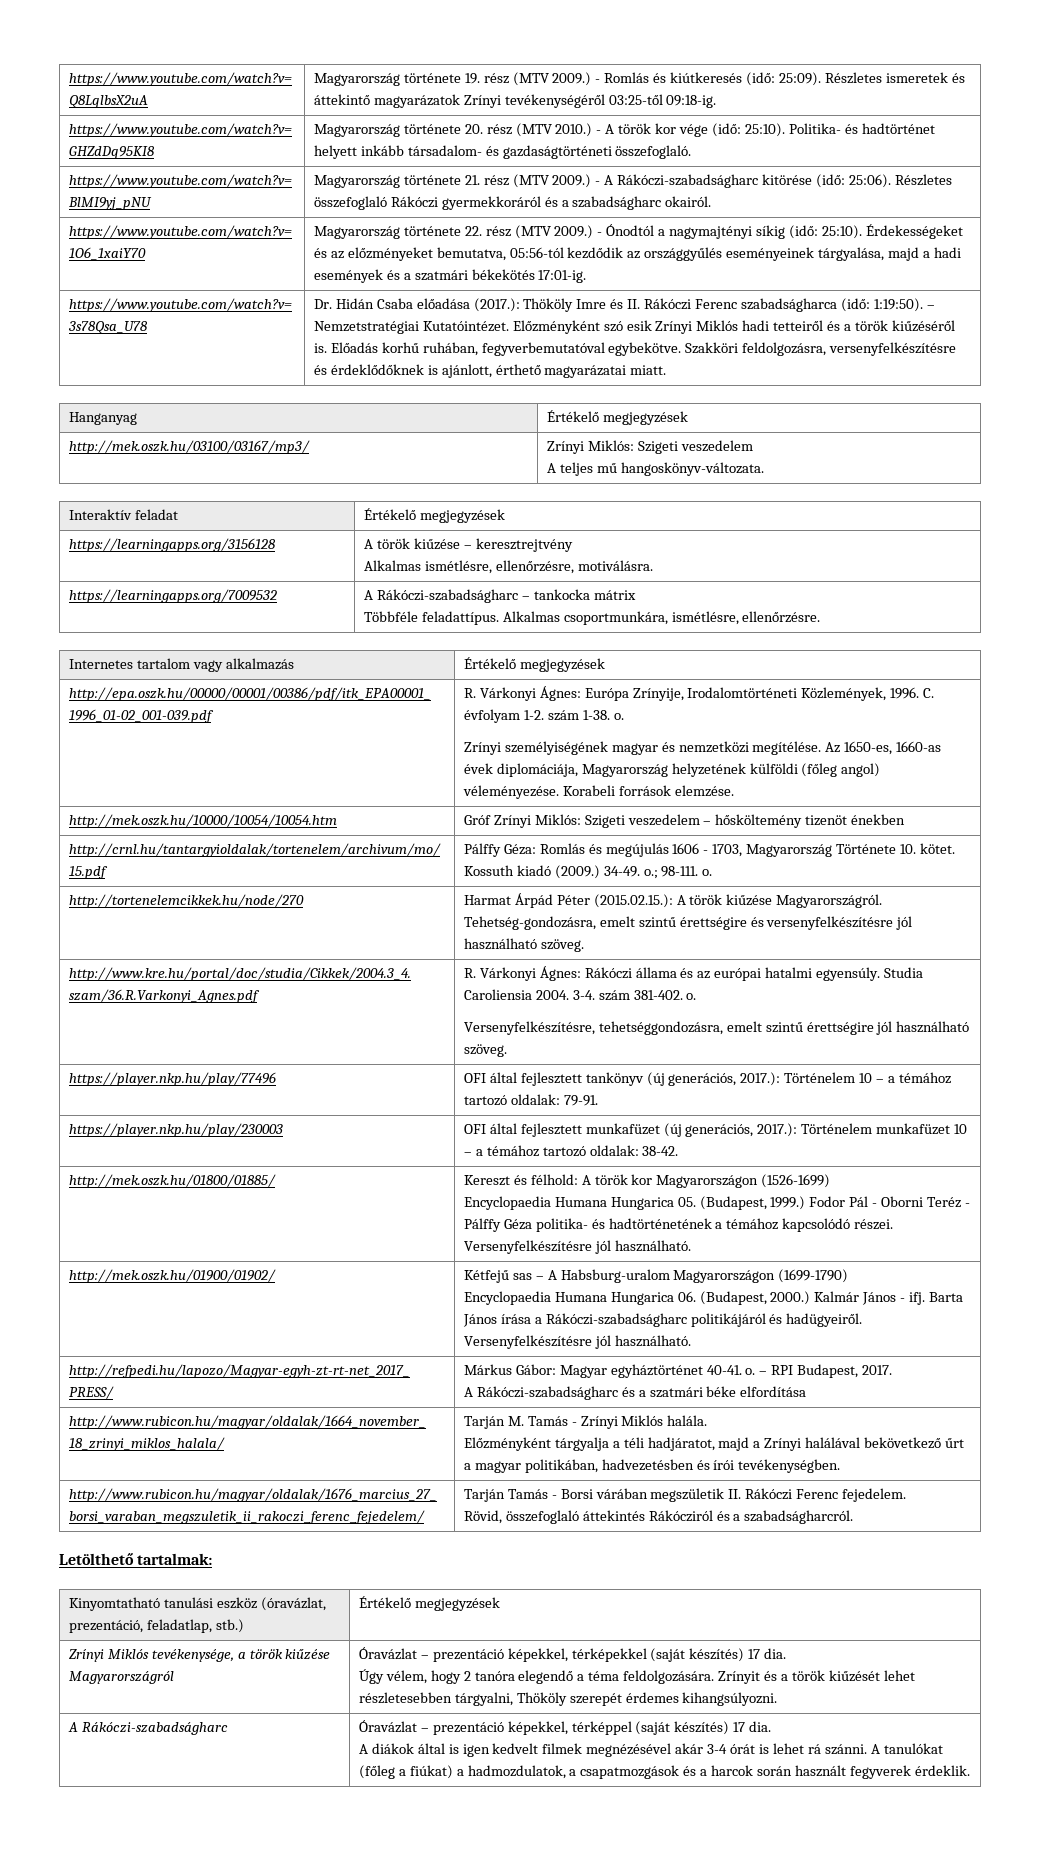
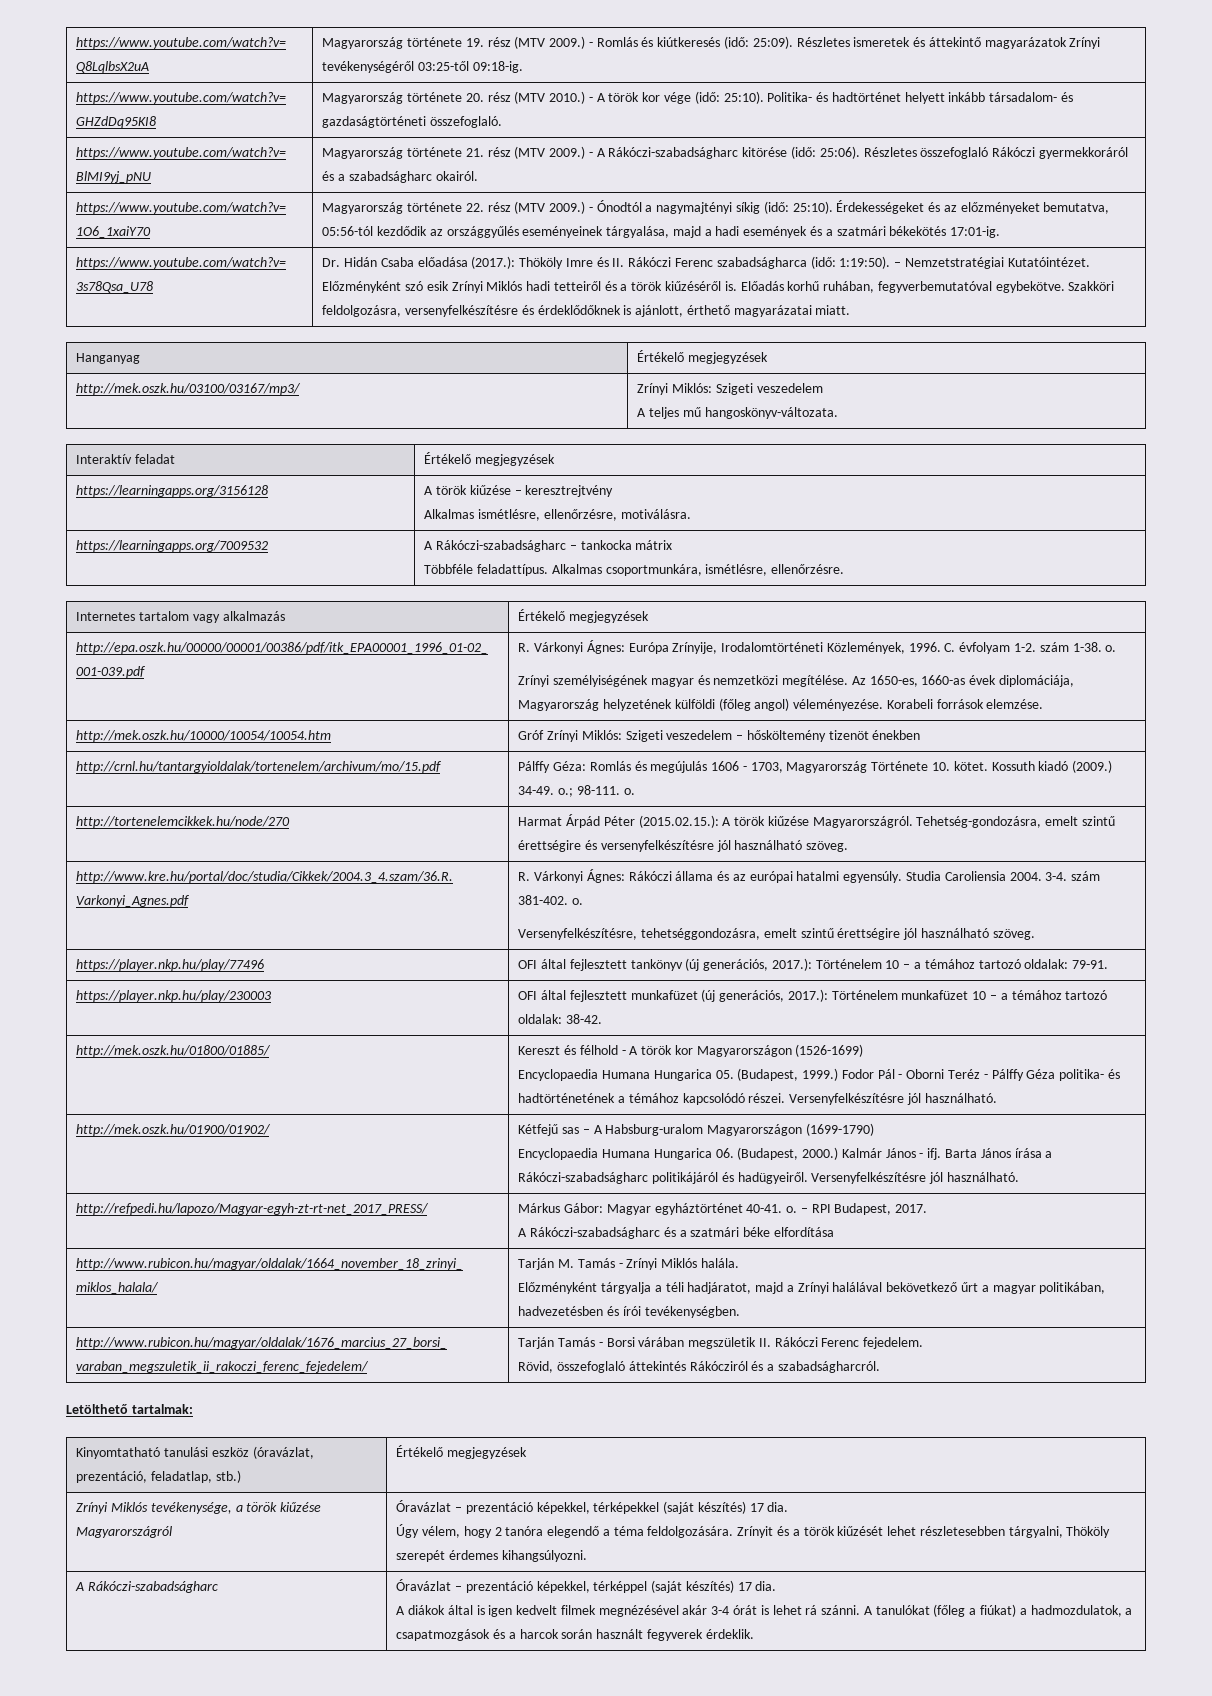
- http://mek.oszk.hu/01800/01885/ | Kereszt és félhold: A török kor Magyarországon (1526-1699)
+ http://mek.oszk.hu/01800/01885/ | Kereszt és félhold - A török kor Magyarországon (1526-1699)

